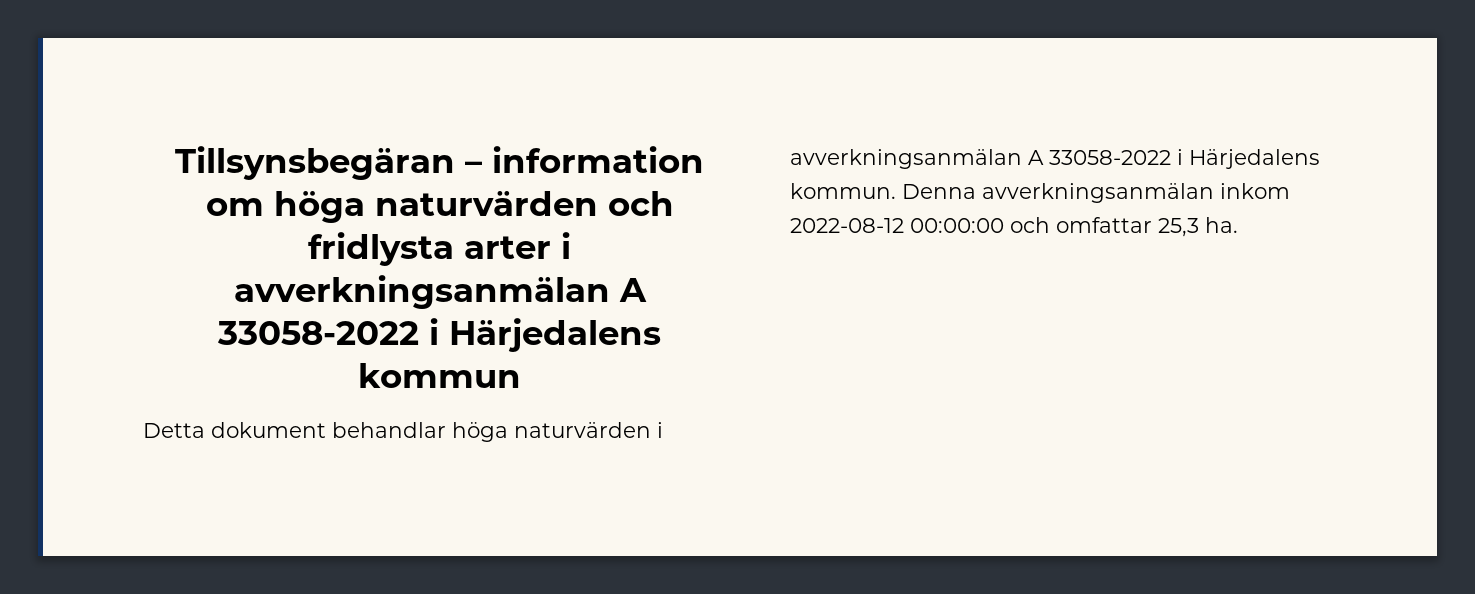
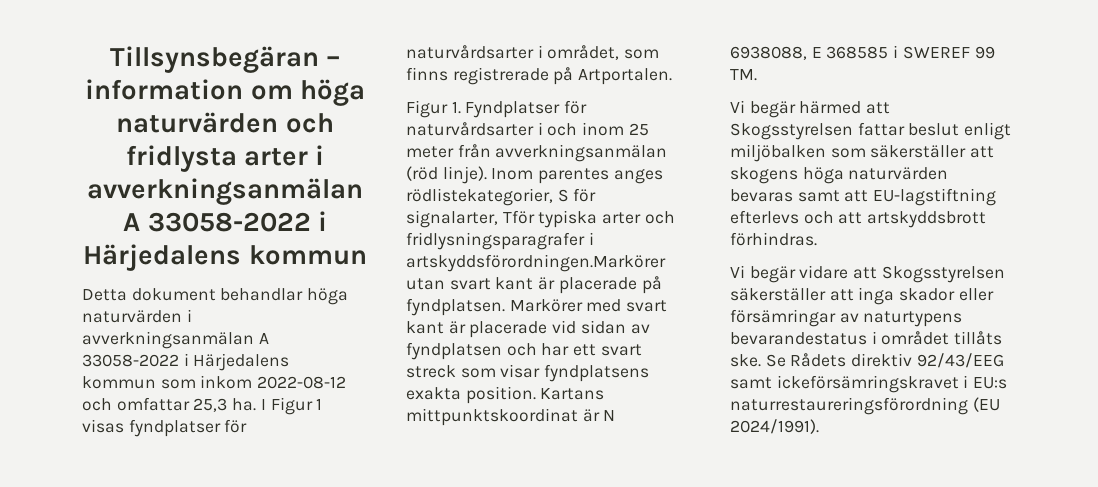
- Detta dokument behandlar höga naturvärden i avverkningsanmälan A 33058-2022 i Härjedalens kommun. Denna avverkningsanmälan inkom 2022-08-12 00:00:00 och omfattar 25,3 ha.
+ Detta dokument behandlar höga naturvärden i avverkningsanmälan A 33058-2022 i Härjedalens kommun som inkom 2022-08-12 och omfattar 25,3 ha.
+ I Figur 1 visas fyndplatser för naturvårdsarter i området, som finns registrerade på Artportalen.
+ Figur 1. Fyndplatser för naturvårdsarter i och inom 25 meter från avverkningsanmälan (röd linje). Inom parentes anges rödlistekategorier, S för signalarter, Tför typiska arter och fridlysningsparagrafer i artskyddsförordningen.Markörer utan svart kant är placerade på fyndplatsen. Markörer med svart kant är placerade vid sidan av fyndplatsen och har ett svart streck som visar fyndplatsens exakta position. Kartans mittpunktskoordinat är N 6938088, E 368585 i SWEREF 99 TM.
+ Vi begär härmed att Skogsstyrelsen fattar beslut enligt miljöbalken som säkerställer att skogens höga naturvärden bevaras samt att EU-lagstiftning efterlevs och att artskyddsbrott förhindras.
+ Vi begär vidare att Skogsstyrelsen säkerställer att inga skador eller försämringar av naturtypens bevarandestatus i området tillåts ske. Se Rådets direktiv 92/43/EEG samt ickeförsämringskravet i EU:s naturrestaureringsförordning (EU 2024/1991).

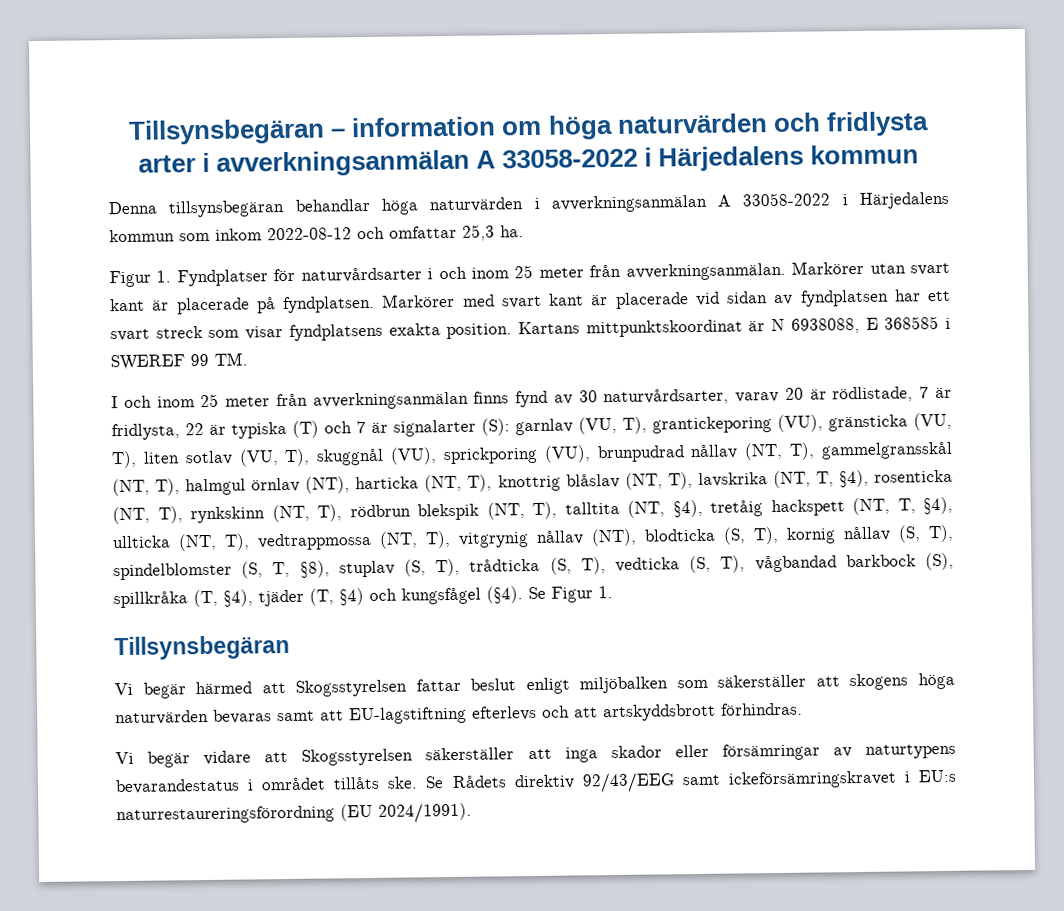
- Detta dokument behandlar höga naturvärden i avverkningsanmälan A 33058-2022 i Härjedalens kommun som inkom 2022-08-12 och omfattar 25,3 ha. I Figur 1 visas fyndplatser för naturvårdsarter i området, som finns registrerade på Artportalen.
+ Denna tillsynsbegäran behandlar höga naturvärden i avverkningsanmälan A 33058-2022 i Härjedalens kommun som inkom 2022-08-12 och omfattar 25,3 ha.
- Figur 1. Fyndplatser för naturvårdsarter i och inom 25 meter från avverkningsanmälan (röd linje). Inom parentes anges rödlistekategorier, S för signalarter, Tför typiska arter och fridlysningsparagrafer i artskyddsförordningen.Markörer utan svart kant är placerade på fyndplatsen.
+ Figur 1. Fyndplatser för naturvårdsarter i och inom 25 meter från avverkningsanmälan. Markörer utan svart kant är placerade på fyndplatsen.
- Markörer med svart kant är placerade vid sidan av fyndplatsen och har ett svart streck som visar fyndplatsens exakta position.
+ Markörer med svart kant är placerade vid sidan av fyndplatsen har ett svart streck som visar fyndplatsens exakta position.
+ I och inom 25 meter från avverkningsanmälan finns fynd av 30 naturvårdsarter, varav 20 är rödlistade, 7 är fridlysta, 22 är typiska (T) och 7 är signalarter (S): garnlav (VU, T), grantickeporing (VU), gränsticka (VU, T), liten sotlav (VU, T), skuggnål (VU), sprickporing (VU), brunpudrad nållav (NT, T), gammelgransskål (NT, T), halmgul örnlav (NT), harticka (NT, T), knottrig blåslav (NT, T), lavskrika (NT, T, §4), rosenticka (NT, T), rynkskinn (NT, T), rödbrun blekspik (NT, T), talltita (NT, §4), tretåig hackspett (NT, T, §4), ullticka (NT, T), vedtrappmossa (NT, T), vitgrynig nållav (NT), blodticka (S, T), kornig nållav (S, T), spindelblomster (S, T, §8), stuplav (S, T), trådticka (S, T), vedticka (S, T), vågbandad barkbock (S), spillkråka (T, §4), tjäder (T, §4) och kungsfågel (§4). Se Figur 1.
+ Tillsynsbegäran

